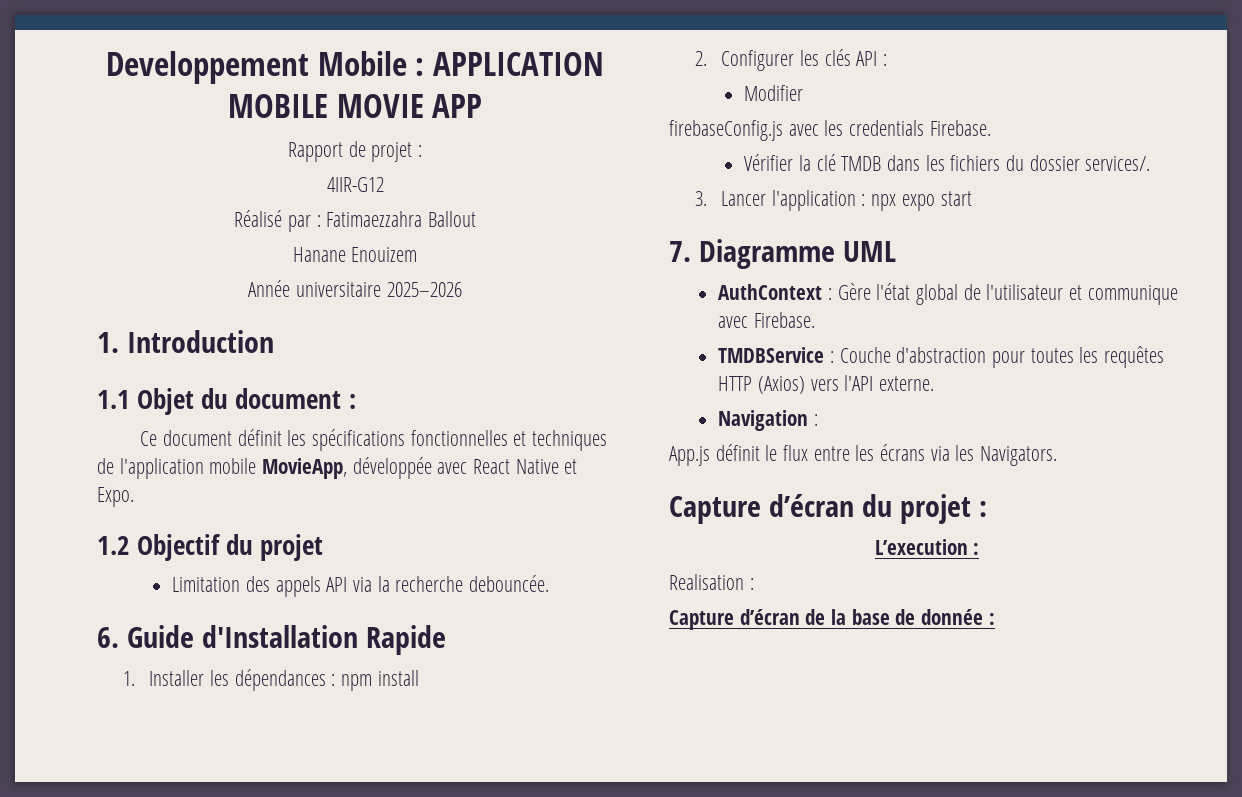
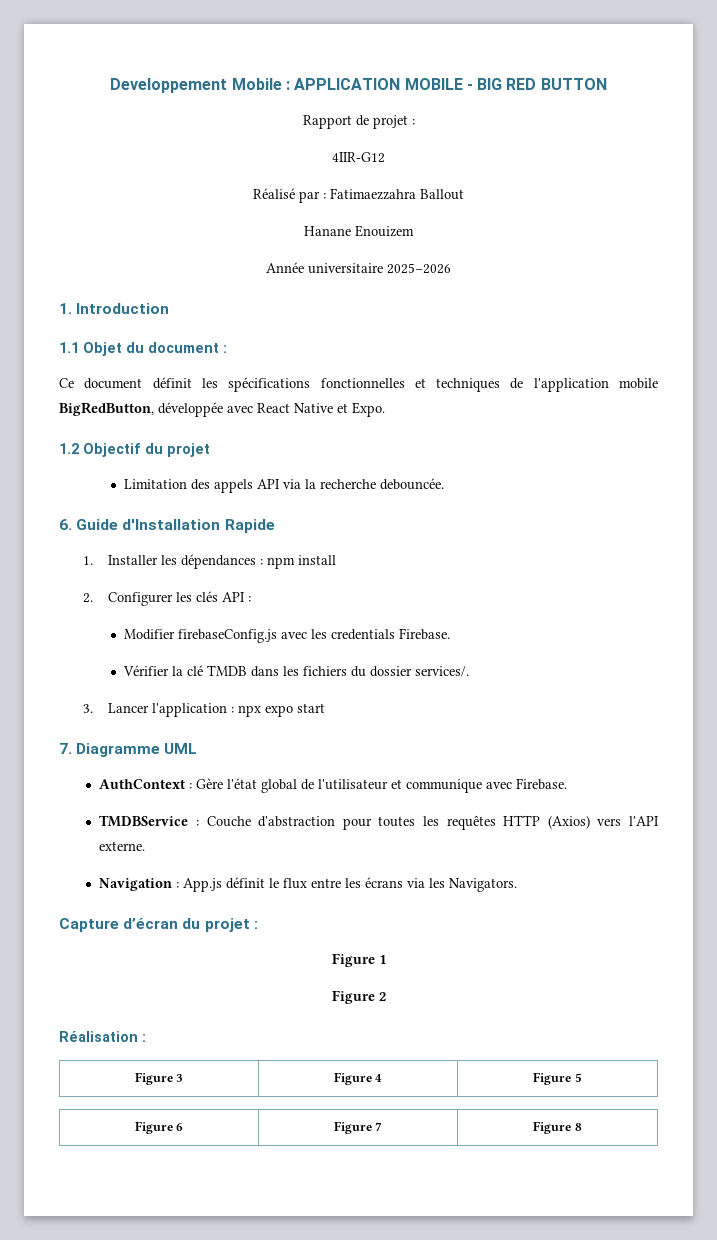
- Developpement Mobile : APPLICATION MOBILE MOVIE APP
+ Developpement Mobile : APPLICATION MOBILE - BIG RED BUTTON
- Ce document définit les spécifications fonctionnelles et techniques de l'application mobile MovieApp, développée avec React Native et Expo.
+ Ce document définit les spécifications fonctionnelles et techniques de l'application mobile BigRedButton, développée avec React Native et Expo.
- Modifier
- firebaseConfig.js avec les credentials Firebase.
+ Modifier firebaseConfig.js avec les credentials Firebase.
- Navigation :
- App.js définit le flux entre les écrans via les Navigators.
+ Navigation : App.js définit le flux entre les écrans via les Navigators.
- L’execution :
- Realisation :
- Capture d’écran de la base de donnée :
+ Figure 1
+ Figure 2
+ Réalisation :
+ Figure 3 | Figure 4 | Figure 5
+ Figure 6 | Figure 7 | Figure 8

